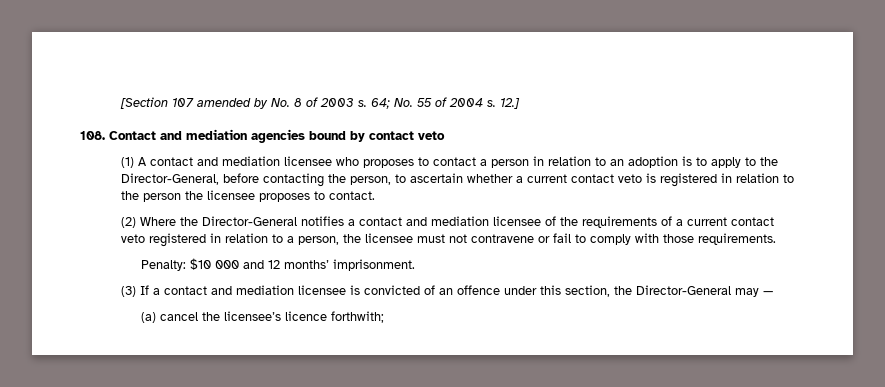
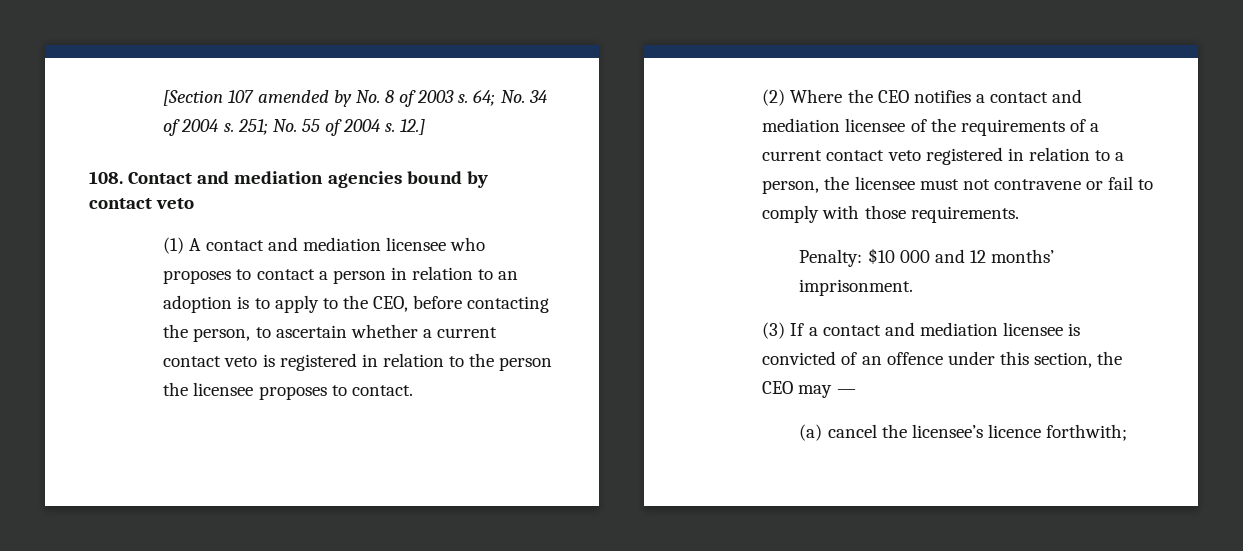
- 64; No. 55 of 2004 s.
+ 64; No. 34 of 2004 s. 251; No. 55 of 2004 s.
- (1) A contact and mediation licensee who proposes to contact a person in relation to an adoption is to apply to the Director-General, before contacting the person, to ascertain whether a current contact veto is registered in relation to the person the licensee proposes to contact.
+ (1) A contact and mediation licensee who proposes to contact a person in relation to an adoption is to apply to the CEO, before contacting the person, to ascertain whether a current contact veto is registered in relation to the person the licensee proposes to contact.
- (2) Where the Director-General notifies a contact and mediation licensee of the requirements of a current contact veto registered in relation to a person, the licensee must not contravene or fail to comply with those requirements.
+ (2) Where the CEO notifies a contact and mediation licensee of the requirements of a current contact veto registered in relation to a person, the licensee must not contravene or fail to comply with those requirements.
- (3) If a contact and mediation licensee is convicted of an offence under this section, the Director-General may —
+ (3) If a contact and mediation licensee is convicted of an offence under this section, the CEO may —

